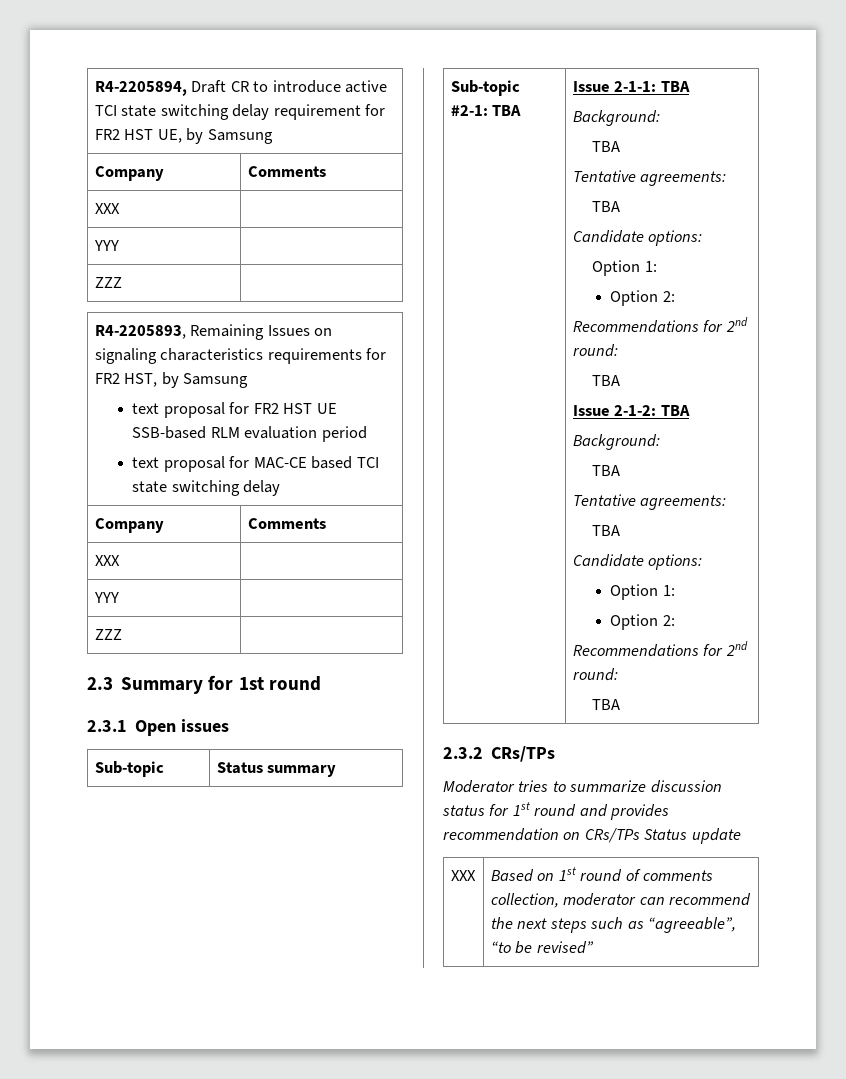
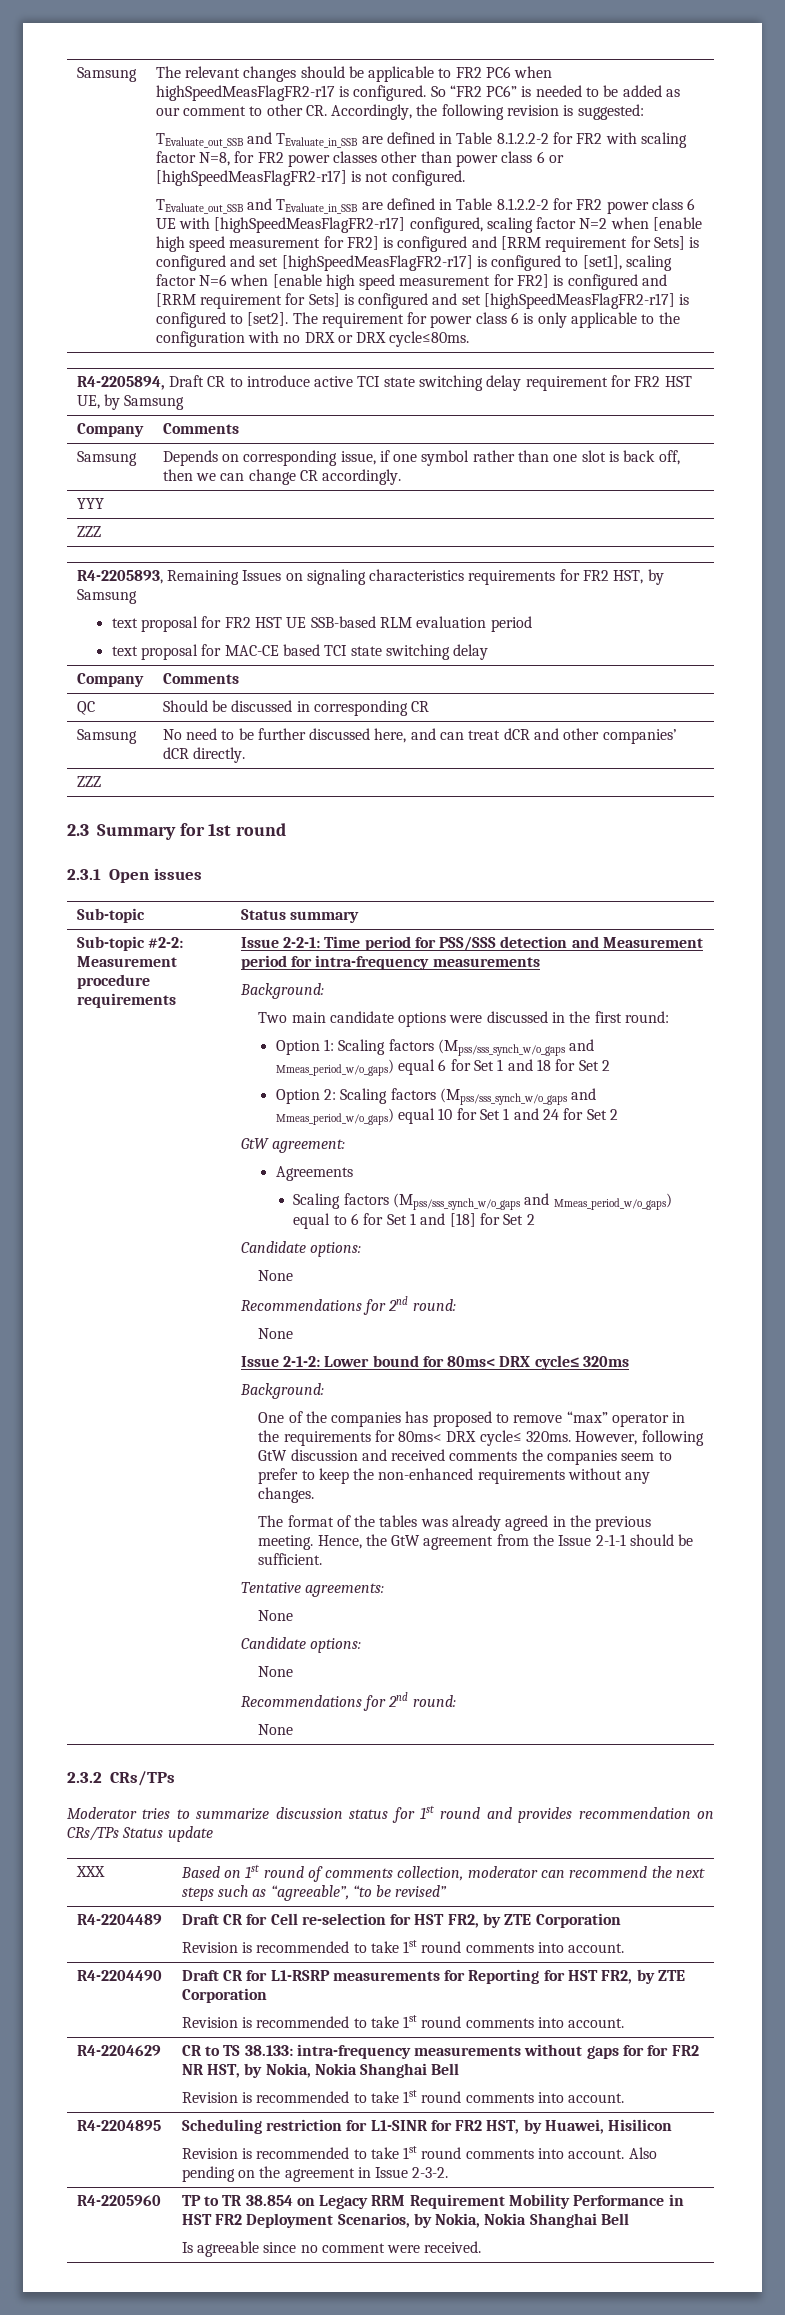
+ Samsung | The relevant changes should be applicable to FR2 PC6 when highSpeedMeasFlagFR2-r17 is configured. So “FR2 PC6” is needed to be added as our comment to other CR. Accordingly, the following revision is suggested:
+ TEvaluate_out_SSB and TEvaluate_in_SSB are defined in Table 8.1.2.2-2 for FR2 with scaling factor N=8, for FR2 power classes other than power class 6 or [highSpeedMeasFlagFR2-r17] is not configured.
+ TEvaluate_out_SSB and TEvaluate_in_SSB are defined in Table 8.1.2.2-2 for FR2 power class 6 UE with [highSpeedMeasFlagFR2-r17] configured, scaling factor N=2 when [enable high speed measurement for FR2] is configured and [RRM requirement for Sets] is configured and set [highSpeedMeasFlagFR2-r17] is configured to [set1], scaling factor N=6 when [enable high speed measurement for FR2] is configured and [RRM requirement for Sets] is configured and set [highSpeedMeasFlagFR2-r17] is configured to [set2]. The requirement for power class 6 is only applicable to the configuration with no DRX or DRX cycle≤80ms.
  R4-2205894, Draft CR to introduce active TCI state switching delay requirement for FR2 HST UE, by Samsung
  Company | Comments
- XXX |
+ Samsung | Depends on corresponding issue, if one symbol rather than one slot is back off, then we can change CR accordingly.
  R4-2205893, Remaining Issues on signaling characteristics requirements for FR2 HST, by Samsung
  text proposal for FR2 HST UE SSB-based RLM evaluation period
  text proposal for MAC-CE based TCI state switching delay
  Company | Comments
- XXX |
- YYY |
+ QC | Should be discussed in corresponding CR
+ Samsung | No need to be further discussed here, and can treat dCR and other companies’ dCR directly.
- Sub-topic #2-1: TBA | Issue 2-1-1: TBA
+ Sub-topic #2-2: Measurement procedure requirements | Issue 2-2-1: Time period for PSS/SSS detection and Measurement period for intra-frequency measurements
  Background:
- TBA
- Tentative agreements:
- TBA
+ Two main candidate options were discussed in the first round:
+ Option 1: Scaling factors (Mpss/sss_synch_w/o_gaps and Mmeas_period_w/o_gaps) equal 6 for Set 1 and 18 for Set 2
+ Option 2: Scaling factors (Mpss/sss_synch_w/o_gaps and Mmeas_period_w/o_gaps) equal 10 for Set 1 and 24 for Set 2
+ GtW agreement:
+ Agreements
+ Scaling factors (Mpss/sss_synch_w/o_gaps and Mmeas_period_w/o_gaps) equal to 6 for Set 1 and [18] for Set 2
  Candidate options:
- Option 1:
- Option 2:
+ None
  Recommendations for 2nd round:
- TBA
+ None
- Issue 2-1-2: TBA
+ Issue 2-1-2: Lower bound for 80ms< DRX cycle≤ 320ms
  Background:
- TBA
+ One of the companies has proposed to remove “max” operator in the requirements for 80ms< DRX cycle≤ 320ms. However, following GtW discussion and received comments the companies seem to prefer to keep the non-enhanced requirements without any changes.
+ The format of the tables was already agreed in the previous meeting. Hence, the GtW agreement from the Issue 2-1-1 should be sufficient.
  Tentative agreements:
- TBA
+ None
  Candidate options:
- Option 1:
- Option 2:
+ None
  Recommendations for 2nd round:
- TBA
+ None
+ R4-2204489 | Draft CR for Cell re-selection for HST FR2, by ZTE Corporation
+ Revision is recommended to take 1st round comments into account.
+ R4-2204490 | Draft CR for L1-RSRP measurements for Reporting for HST FR2, by ZTE Corporation
+ Revision is recommended to take 1st round comments into account.
+ R4-2204629 | CR to TS 38.133: intra-frequency measurements without gaps for for FR2 NR HST, by Nokia, Nokia Shanghai Bell
+ Revision is recommended to take 1st round comments into account.
+ R4-2204895 | Scheduling restriction for L1-SINR for FR2 HST, by Huawei, Hisilicon
+ Revision is recommended to take 1st round comments into account. Also pending on the agreement in Issue 2-3-2.
+ R4-2205960 | TP to TR 38.854 on Legacy RRM Requirement Mobility Performance in HST FR2 Deployment Scenarios, by Nokia, Nokia Shanghai Bell
+ Is agreeable since no comment were received.

